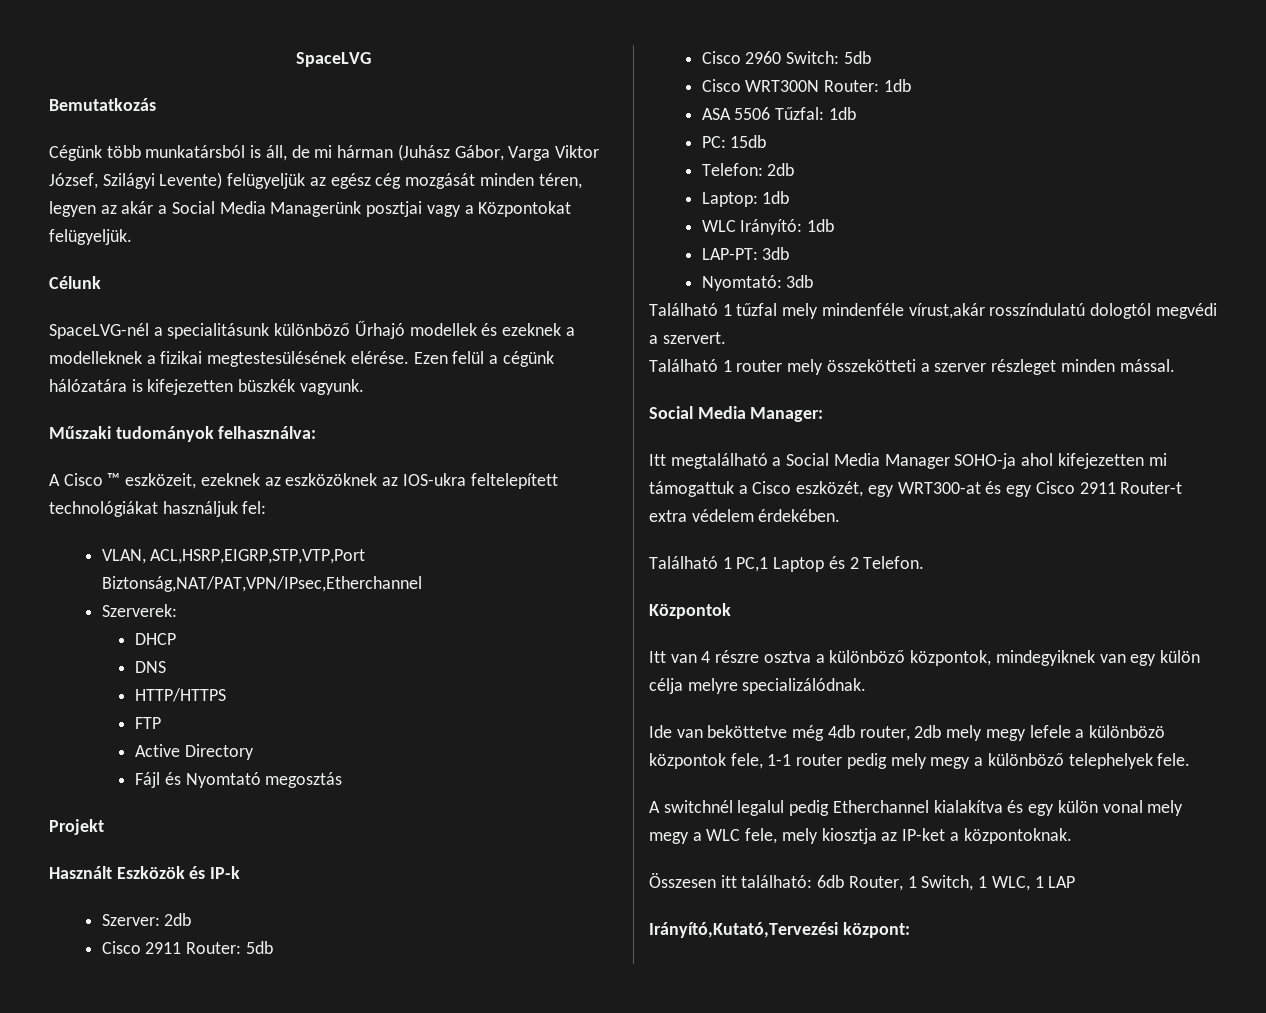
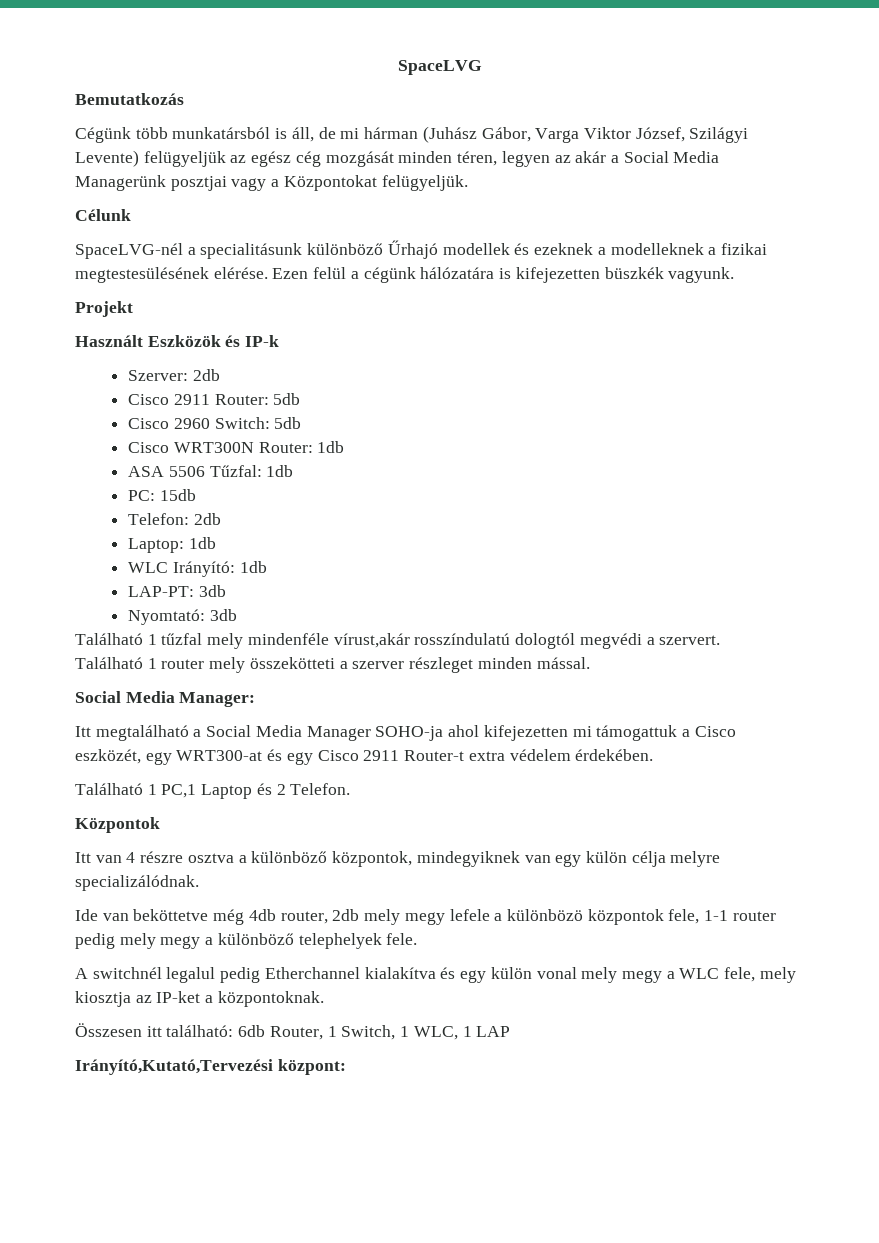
- Műszaki tudományok felhasználva:
- A Cisco ™ eszközeit, ezeknek az eszközöknek az IOS-ukra feltelepített technológiákat használjuk fel:
- VLAN, ACL,HSRP,EIGRP,STP,VTP,Port Biztonság,NAT/PAT,VPN/IPsec,Etherchannel
- Szerverek:
- DHCP
- DNS
- HTTP/HTTPS
- FTP
- Active Directory
- Fájl és Nyomtató megosztás

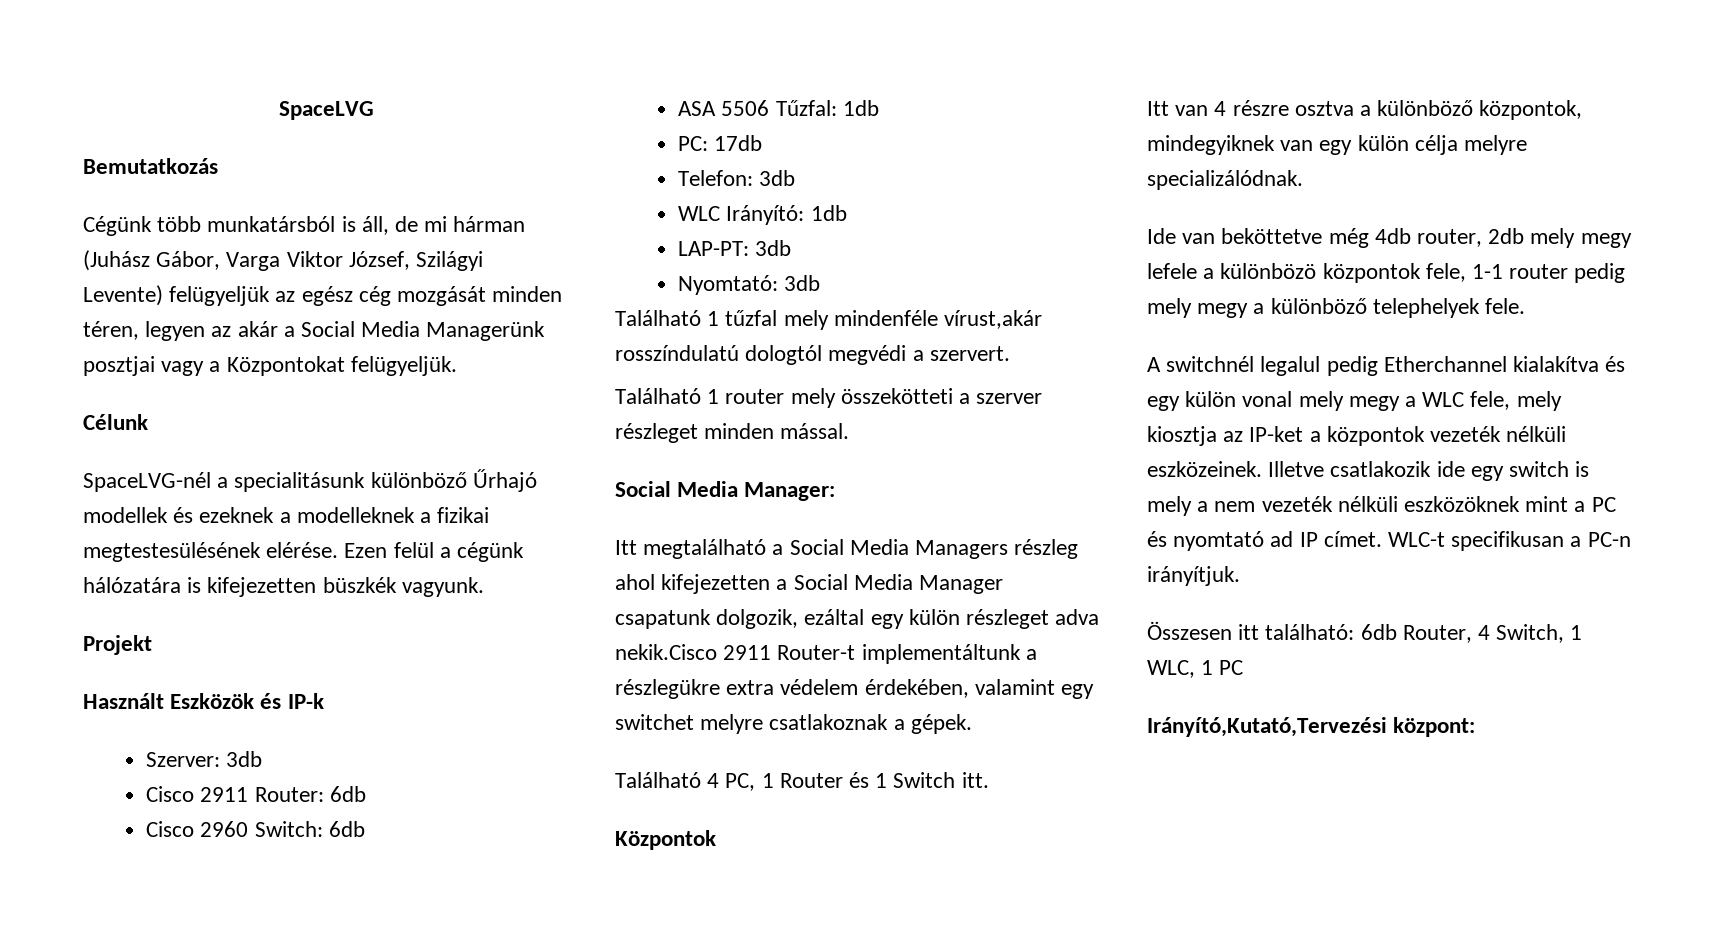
- Szerver: 2db
+ Szerver: 3db
- Cisco 2911 Router: 5db
+ Cisco 2911 Router: 6db
- Cisco 2960 Switch: 5db
- Cisco WRT300N Router: 1db
+ Cisco 2960 Switch: 6db
- PC: 15db
+ PC: 17db
- Telefon: 2db
- Laptop: 1db
+ Telefon: 3db
- Itt megtalálható a Social Media Manager SOHO-ja ahol kifejezetten mi támogattuk a Cisco eszközét, egy WRT300-at és egy Cisco 2911 Router-t extra védelem érdekében.
- Található 1 PC,1 Laptop és 2 Telefon.
+ Itt megtalálható a Social Media Managers részleg ahol kifejezetten a Social Media Manager csapatunk dolgozik, ezáltal egy külön részleget adva nekik.Cisco 2911 Router-t implementáltunk a részlegükre extra védelem érdekében, valamint egy switchet melyre csatlakoznak a gépek.
+ Található 4 PC, 1 Router és 1 Switch itt.
- A switchnél legalul pedig Etherchannel kialakítva és egy külön vonal mely megy a WLC fele, mely kiosztja az IP-ket a központoknak.
+ A switchnél legalul pedig Etherchannel kialakítva és egy külön vonal mely megy a WLC fele, mely kiosztja az IP-ket a központok vezeték nélküli eszközeinek. Illetve csatlakozik ide egy switch is mely a nem vezeték nélküli eszközöknek mint a PC és nyomtató ad IP címet. WLC-t specifikusan a PC-n irányítjuk.
- Összesen itt található: 6db Router, 1 Switch, 1 WLC, 1 LAP
+ Összesen itt található: 6db Router, 4 Switch, 1 WLC, 1 PC

